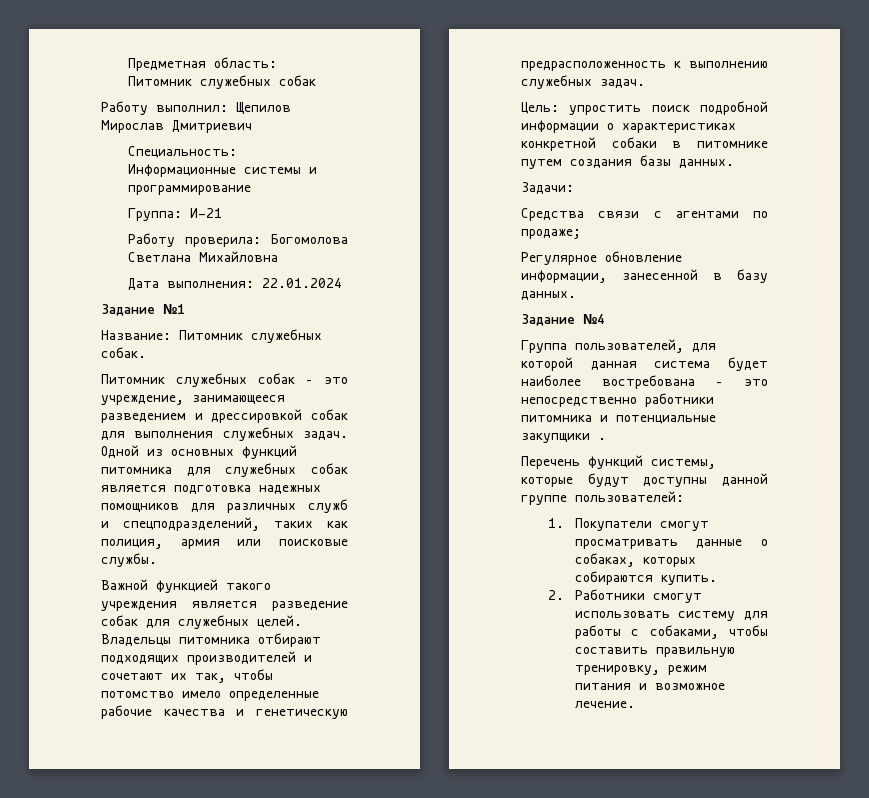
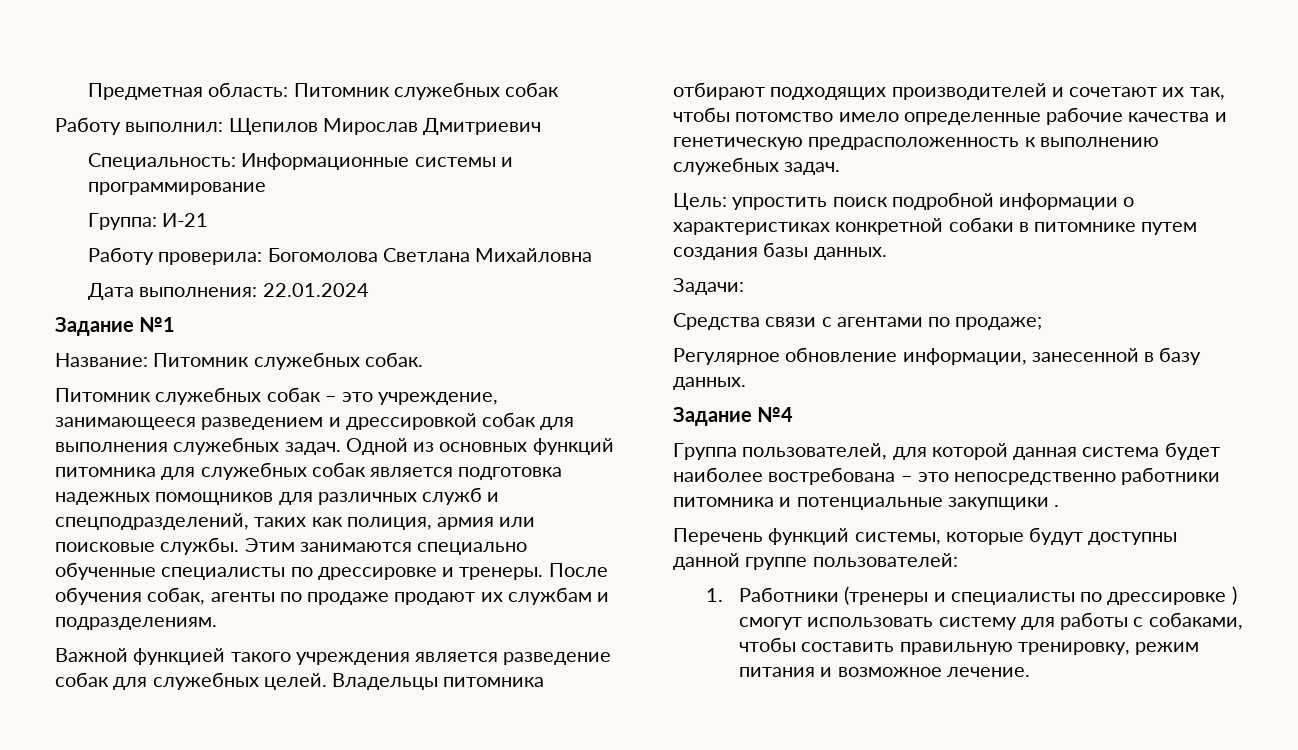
+ Этим занимаются специально обученные специалисты по дрессировке и тренеры. После обучения собак, агенты по продаже продают их службам и подразделениям.
- 1. Покупатели смогут просматривать данные о собаках, которых собираются купить.
- 2. Работники смогут использовать систему для работы с собаками, чтобы составить правильную тренировку, режим питания и возможное лечение.
+ 1. Работники (тренеры и специалисты по дрессировке ) смогут использовать систему для работы с собаками, чтобы составить правильную тренировку, режим питания и возможное лечение.

